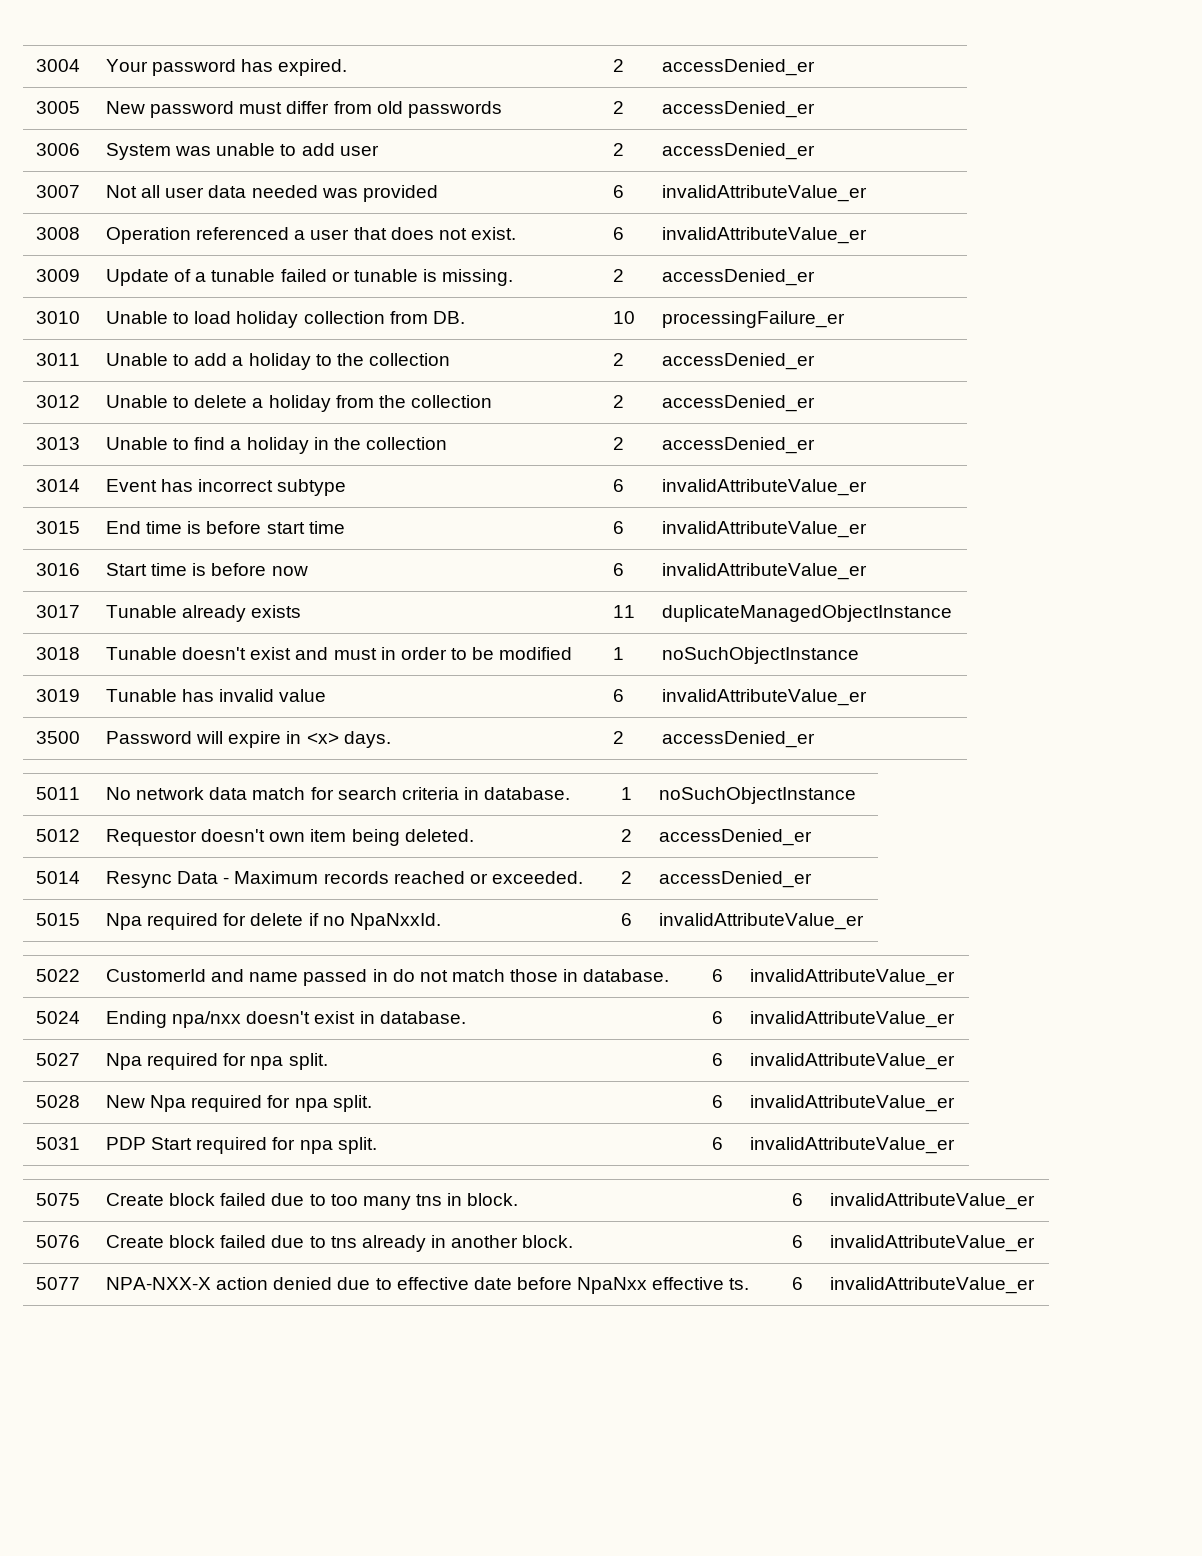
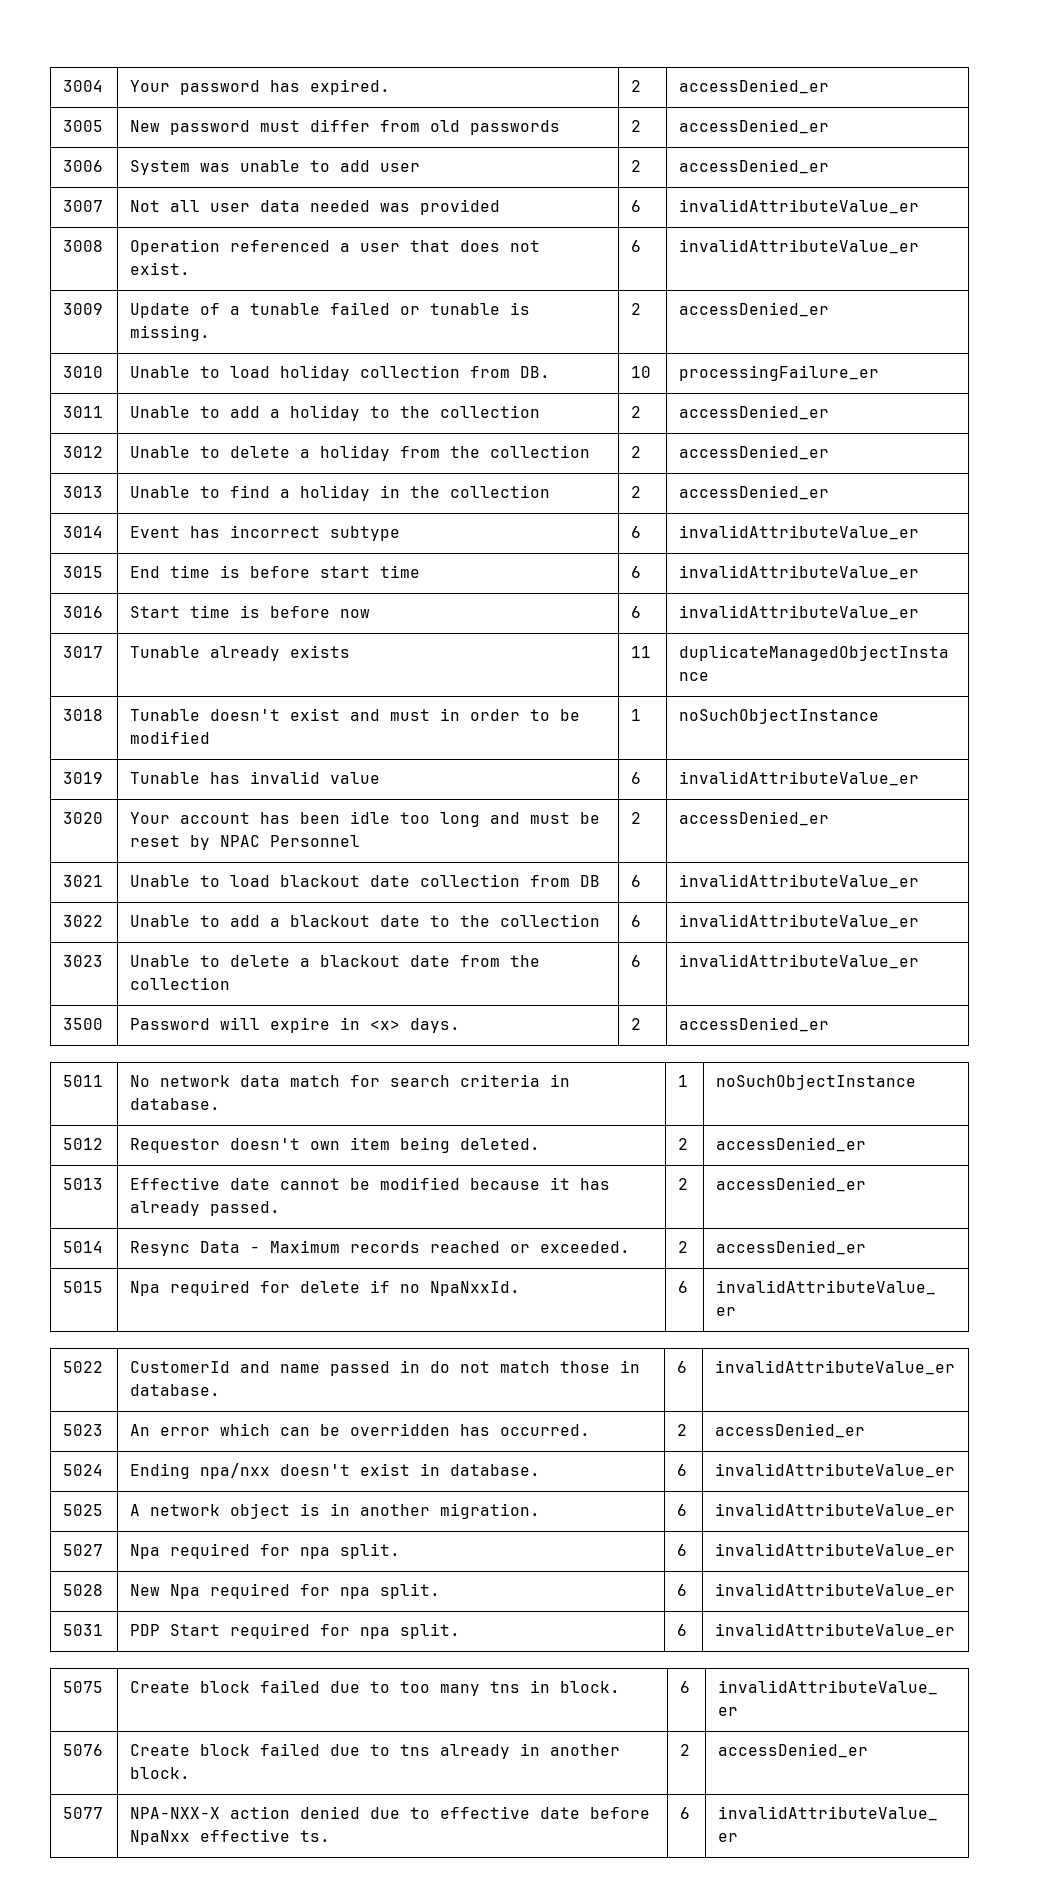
+ 3020 | Your account has been idle too long and must be reset by NPAC Personnel | 2 | accessDenied_er
+ 3021 | Unable to load blackout date collection from DB | 6 | invalidAttributeValue_er
+ 3022 | Unable to add a blackout date to the collection | 6 | invalidAttributeValue_er
+ 3023 | Unable to delete a blackout date from the collection | 6 | invalidAttributeValue_er
+ 5013 | Effective date cannot be modified because it has already passed. | 2 | accessDenied_er
+ 5023 | An error which can be overridden has occurred. | 2 | accessDenied_er
+ 5025 | A network object is in another migration. | 6 | invalidAttributeValue_er
- 5076 | Create block failed due to tns already in another block. | 6 | invalidAttributeValue_er
+ 5076 | Create block failed due to tns already in another block. | 2 | accessDenied_er

